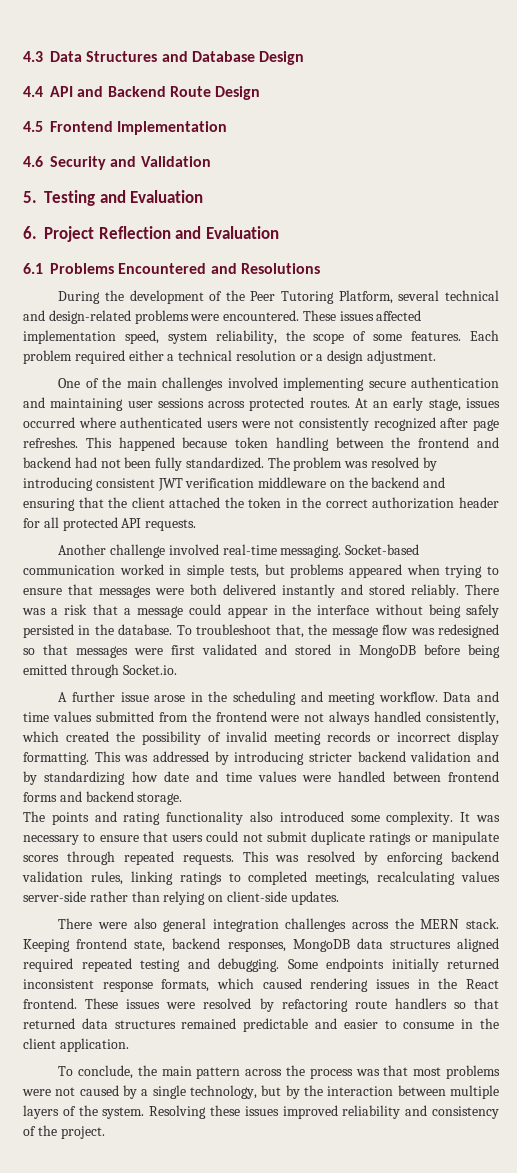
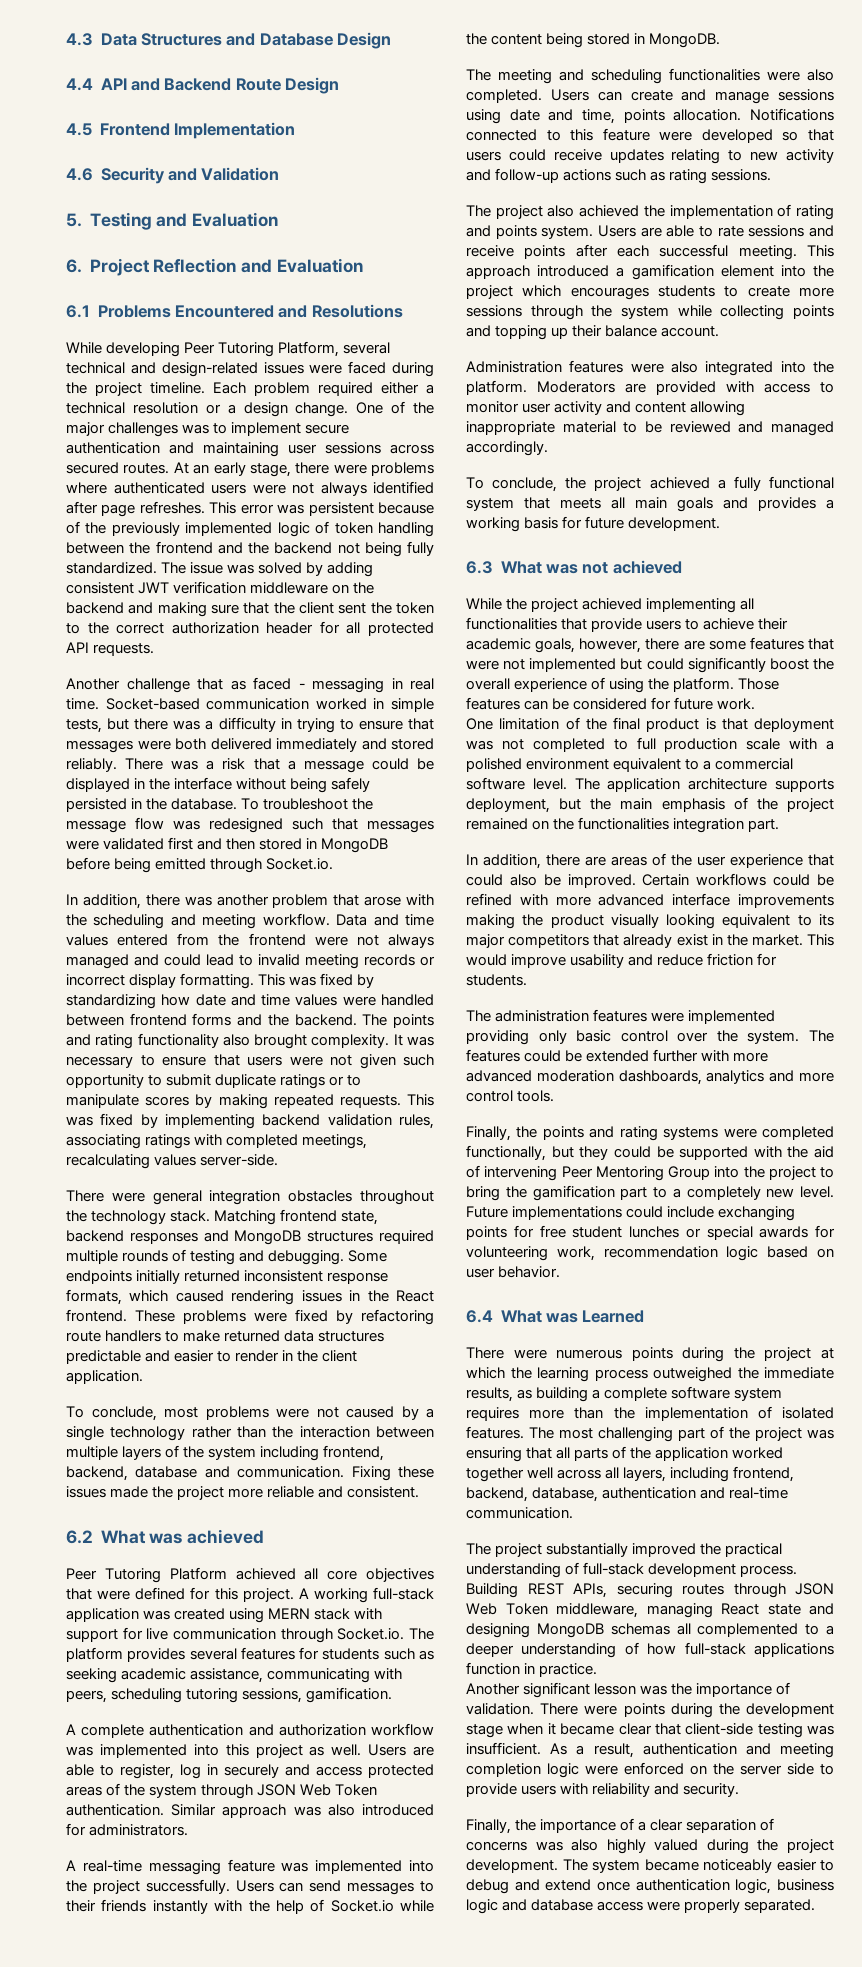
- During the development of the Peer Tutoring Platform, several technical and design-related problems were encountered. These issues affected implementation speed, system reliability, the scope of some features.
+ While developing Peer Tutoring Platform, several technical and design-related issues were faced during the project timeline.
- Each problem required either a technical resolution or a design adjustment.
- One of the main challenges involved implementing secure authentication and maintaining user sessions across protected routes.
+ Each problem required either a technical resolution or a design change. One of the major challenges was to implement secure authentication and maintaining user sessions across secured routes.
- At an early stage, issues occurred where authenticated users were not consistently recognized after page refreshes.
+ At an early stage, there were problems where authenticated users were not always identified after page refreshes.
- This happened because token handling between the frontend and backend had not been fully standardized. The problem was resolved by introducing consistent JWT verification middleware on the backend and ensuring that the client attached the token in the correct authorization header for all protected API requests.
+ This error was persistent because of the previously implemented logic of token handling between the frontend and the backend not being fully standardized. The issue was solved by adding consistent JWT verification middleware on the backend and making sure that the client sent the token to the correct authorization header for all protected API requests.
- Another challenge involved real-time messaging.
+ Another challenge that as faced - messaging in real time.
- Socket-based communication worked in simple tests, but problems appeared when trying to ensure that messages were both delivered instantly and stored reliably.
+ Socket-based communication worked in simple tests, but there was a difficulty in trying to ensure that messages were both delivered immediately and stored reliably.
- There was a risk that a message could appear in the interface without being safely persisted in the database.
+ There was a risk that a message could be displayed in the interface without being safely persisted in the database.
- To troubleshoot that, the message flow was redesigned so that messages were first validated and stored in MongoDB before being emitted through Socket.io.
+ To troubleshoot the message flow was redesigned such that messages were validated first and then stored in MongoDB before being emitted through Socket.io.
- A further issue arose in the scheduling and meeting workflow.
+ In addition, there was another problem that arose with the scheduling and meeting workflow.
- Data and time values submitted from the frontend were not always handled consistently, which created the possibility of invalid meeting records or incorrect display formatting.
+ Data and time values entered from the frontend were not always managed and could lead to invalid meeting records or incorrect display formatting.
- This was addressed by introducing stricter backend validation and by standardizing how date and time values were handled between frontend forms and backend storage.
- The points and rating functionality also introduced some complexity.
+ This was fixed by standardizing how date and time values were handled between frontend forms and the backend. The points and rating functionality also brought complexity.
- It was necessary to ensure that users could not submit duplicate ratings or manipulate scores through repeated requests.
+ It was necessary to ensure that users were not given such opportunity to submit duplicate ratings or to manipulate scores by making repeated requests.
- This was resolved by enforcing backend validation rules, linking ratings to completed meetings, recalculating values server-side rather than relying on client-side updates.
- There were also general integration challenges across the MERN stack. Keeping frontend state, backend responses, MongoDB data structures aligned required repeated testing and debugging.
+ This was fixed by implementing backend validation rules, associating ratings with completed meetings, recalculating values server-side.
+ There were general integration obstacles throughout the technology stack. Matching frontend state, backend responses and MongoDB structures required multiple rounds of testing and debugging.
- These issues were resolved by refactoring route handlers so that returned data structures remained predictable and easier to consume in the client application.
+ These problems were fixed by refactoring route handlers to make returned data structures predictable and easier to render in the client application.
- To conclude, the main pattern across the process was that most problems were not caused by a single technology, but by the interaction between multiple layers of the system. Resolving these issues improved reliability and consistency of the project.
+ To conclude, most problems were not caused by a single technology rather than the interaction between multiple layers of the system including frontend, backend, database and communication. Fixing these issues made the project more reliable and consistent.
+ 6.2 What was achieved
+ Peer Tutoring Platform achieved all core objectives that were defined for this project. A working full-stack application was created using MERN stack with support for live communication through Socket.io. The platform provides several features for students such as seeking academic assistance, communicating with peers, scheduling tutoring sessions, gamification.
+ A complete authentication and authorization workflow was implemented into this project as well. Users are able to register, log in securely and access protected areas of the system through JSON Web Token authentication. Similar approach was also introduced for administrators.
+ A real-time messaging feature was implemented into the project successfully. Users can send messages to their friends instantly with the help of Socket.io while the content being stored in MongoDB.
+ The meeting and scheduling functionalities were also completed. Users can create and manage sessions using date and time, points allocation. Notifications connected to this feature were developed so that users could receive updates relating to new activity and follow-up actions such as rating sessions.
+ The project also achieved the implementation of rating and points system. Users are able to rate sessions and receive points after each successful meeting. This approach introduced a gamification element into the project which encourages students to create more sessions through the system while collecting points and topping up their balance account.
+ Administration features were also integrated into the platform. Moderators are provided with access to monitor user activity and content allowing inappropriate material to be reviewed and managed accordingly.
+ To conclude, the project achieved a fully functional system that meets all main goals and provides a working basis for future development.
+ 6.3 What was not achieved
+ While the project achieved implementing all functionalities that provide users to achieve their academic goals, however, there are some features that were not implemented but could significantly boost the overall experience of using the platform. Those features can be considered for future work.
+ One limitation of the final product is that deployment was not completed to full production scale with a polished environment equivalent to a commercial software level. The application architecture supports deployment, but the main emphasis of the project remained on the functionalities integration part.
+ In addition, there are areas of the user experience that could also be improved. Certain workflows could be refined with more advanced interface improvements making the product visually looking equivalent to its major competitors that already exist in the market. This would improve usability and reduce friction for students.
+ The administration features were implemented providing only basic control over the system. The features could be extended further with more advanced moderation dashboards, analytics and more control tools.
+ Finally, the points and rating systems were completed functionally, but they could be supported with the aid of intervening Peer Mentoring Group into the project to bring the gamification part to a completely new level. Future implementations could include exchanging points for free student lunches or special awards for volunteering work, recommendation logic based on user behavior.
+ 6.4 What was Learned
+ There were numerous points during the project at which the learning process outweighed the immediate results, as building a complete software system requires more than the implementation of isolated features. The most challenging part of the project was ensuring that all parts of the application worked together well across all layers, including frontend, backend, database, authentication and real-time communication.
+ The project substantially improved the practical understanding of full-stack development process. Building REST APIs, securing routes through JSON Web Token middleware, managing React state and designing MongoDB schemas all complemented to a deeper understanding of how full-stack applications function in practice.
+ Another significant lesson was the importance of validation. There were points during the development stage when it became clear that client-side testing was insufficient. As a result, authentication and meeting completion logic were enforced on the server side to provide users with reliability and security.
+ Finally, the importance of a clear separation of concerns was also highly valued during the project development. The system became noticeably easier to debug and extend once authentication logic, business logic and database access were properly separated.

